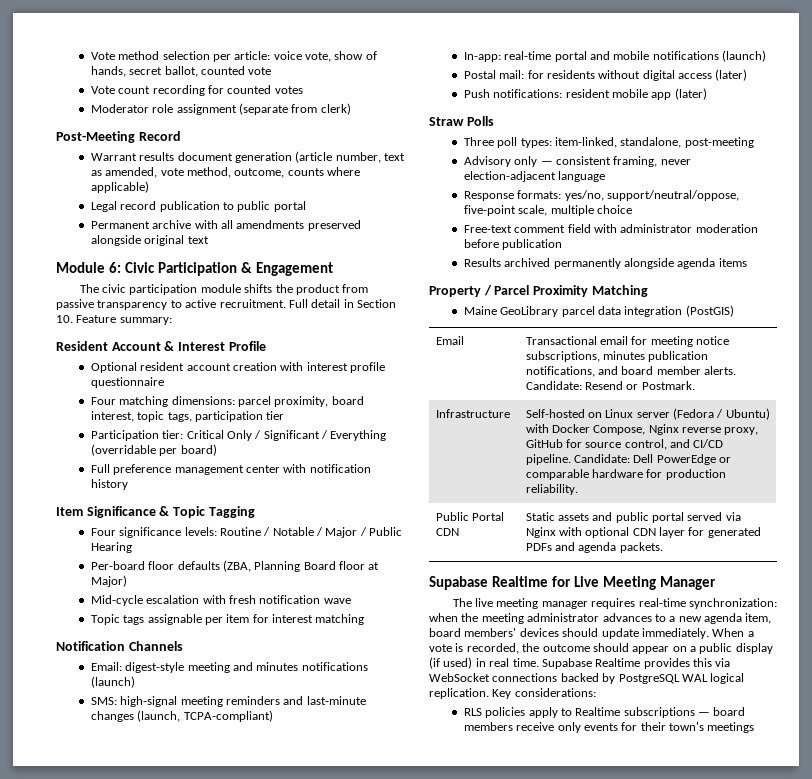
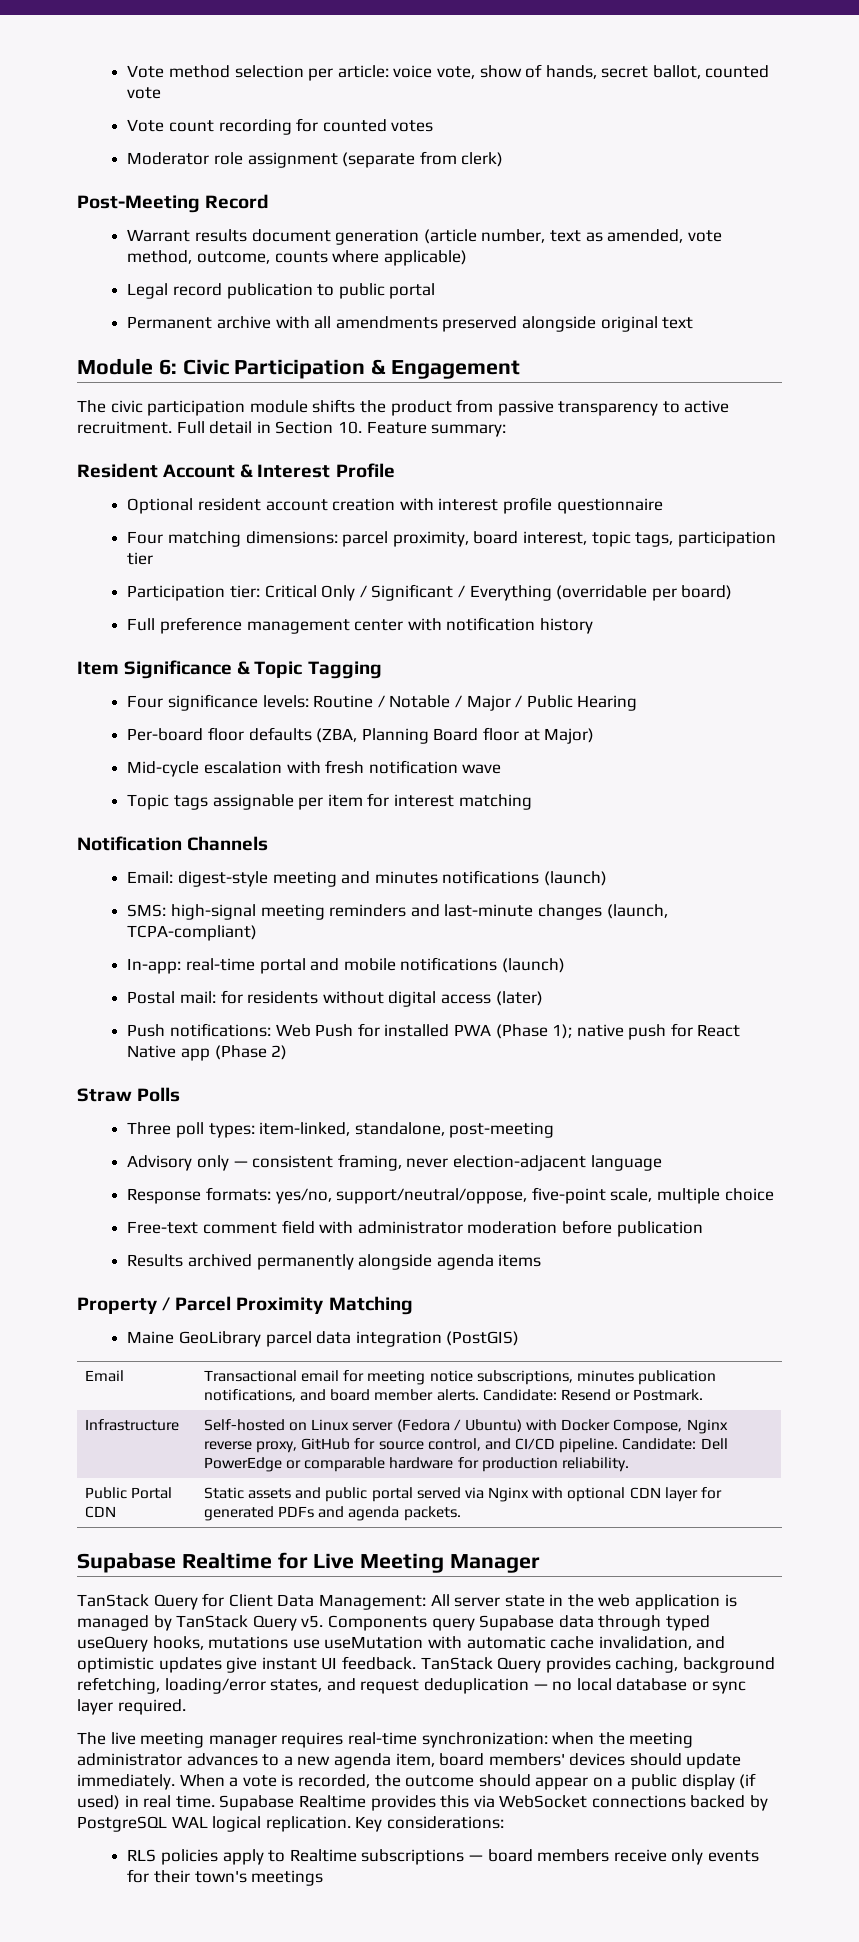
- Push notifications: resident mobile app (later)
+ Push notifications: Web Push for installed PWA (Phase 1); native push for React Native app (Phase 2)
+ TanStack Query for Client Data Management: All server state in the web application is managed by TanStack Query v5. Components query Supabase data through typed useQuery hooks, mutations use useMutation with automatic cache invalidation, and optimistic updates give instant UI feedback. TanStack Query provides caching, background refetching, loading/error states, and request deduplication — no local database or sync layer required.

